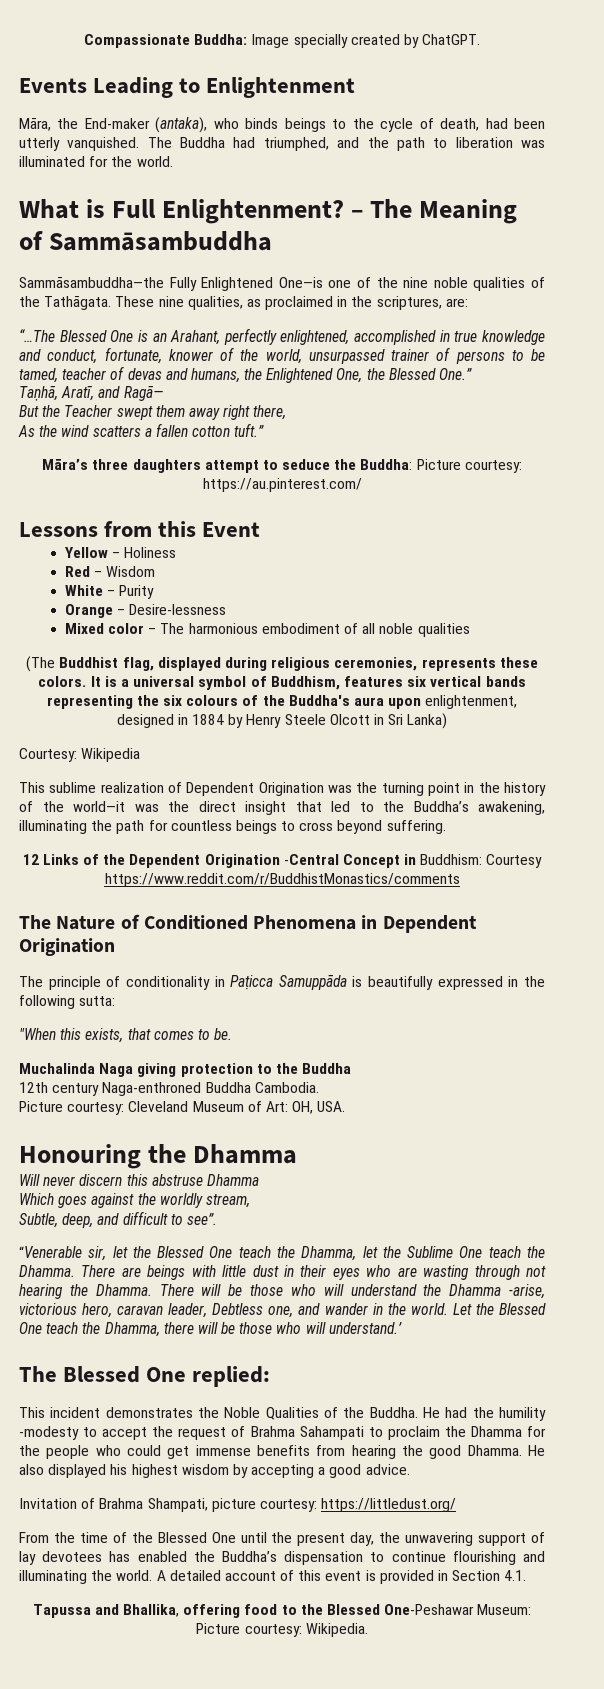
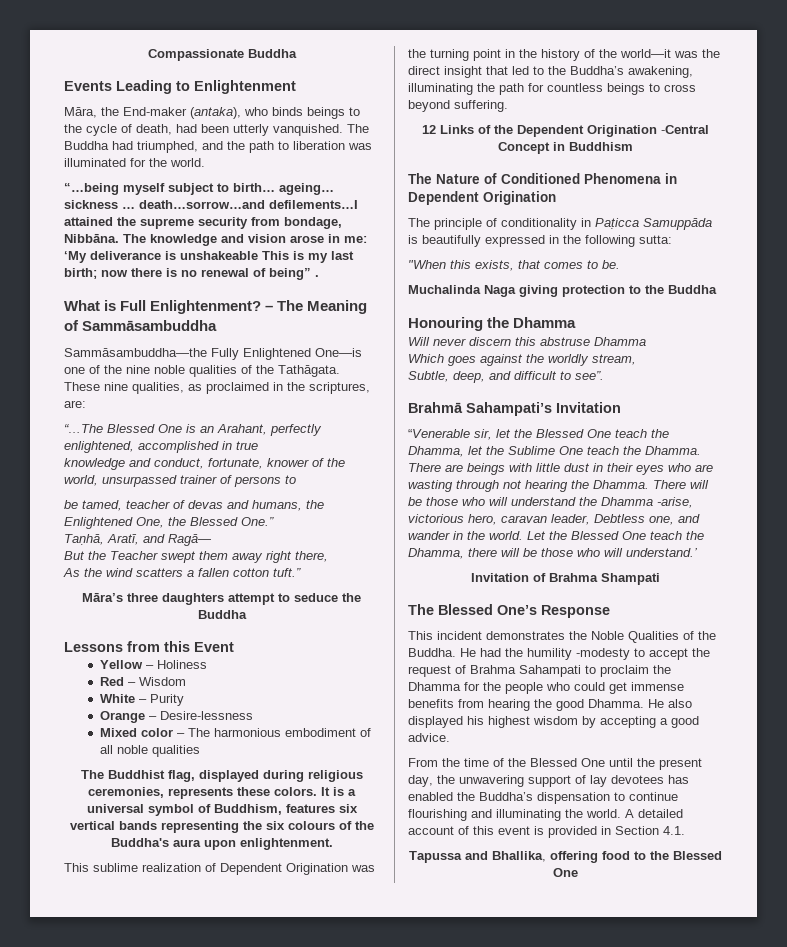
- Compassionate Buddha: Image specially created by ChatGPT.
+ Compassionate Buddha
+ “…being myself subject to birth… ageing… sickness … death…sorrow…and defilements…I attained the supreme security from bondage, Nibbāna. The knowledge and vision arose in me: ‘My deliverance is unshakeable This is my last birth; now there is no renewal of being” .
- “…The Blessed One is an Arahant, perfectly enlightened, accomplished in true knowledge and conduct, fortunate, knower of the world, unsurpassed trainer of persons to be tamed, teacher of devas and humans, the Enlightened One, the Blessed One.”
+ “…The Blessed One is an Arahant, perfectly enlightened, accomplished in true
+ knowledge and conduct, fortunate, knower of the world, unsurpassed trainer of persons to
+ be tamed, teacher of devas and humans, the Enlightened One, the Blessed One.”
- Māra’s three daughters attempt to seduce the Buddha: Picture courtesy: https://au.pinterest.com/
+ Māra’s three daughters attempt to seduce the Buddha
- (The Buddhist flag, displayed during religious ceremonies, represents these colors.
+ The Buddhist flag, displayed during religious ceremonies, represents these colors.
- It is a universal symbol of Buddhism, features six vertical bands representing the six colours of the Buddha's aura upon enlightenment, designed in 1884 by Henry Steele Olcott in Sri Lanka)
- Courtesy: Wikipedia
+ It is a universal symbol of Buddhism, features six vertical bands representing the six colours of the Buddha's aura upon enlightenment.
- 12 Links of the Dependent Origination -Central Concept in Buddhism: Courtesy https://www.reddit.com/r/BuddhistMonastics/comments
+ 12 Links of the Dependent Origination -Central Concept in Buddhism
- 12th century Naga-enthroned Buddha Cambodia.
- Picture courtesy: Cleveland Museum of Art: OH, USA.
+ Brahmā Sahampati’s Invitation
+ Invitation of Brahma Shampati
- The Blessed One replied:
+ The Blessed One’s Response
- Invitation of Brahma Shampati, picture courtesy: https://littledust.org/
- Tapussa and Bhallika, offering food to the Blessed One-Peshawar Museum: Picture courtesy: Wikipedia.
+ Tapussa and Bhallika, offering food to the Blessed One

